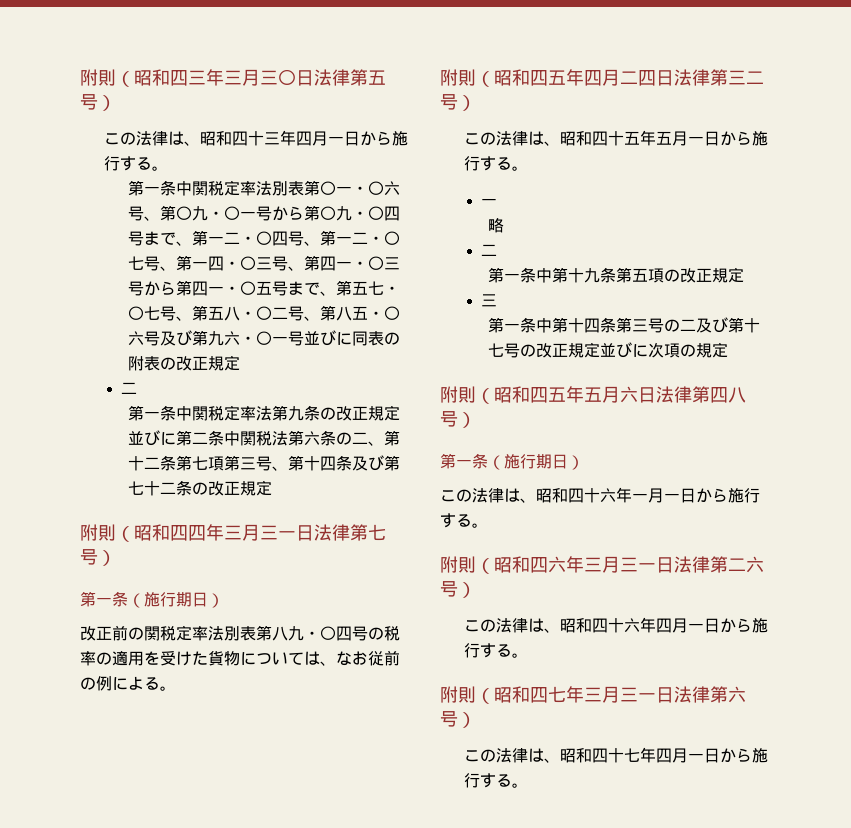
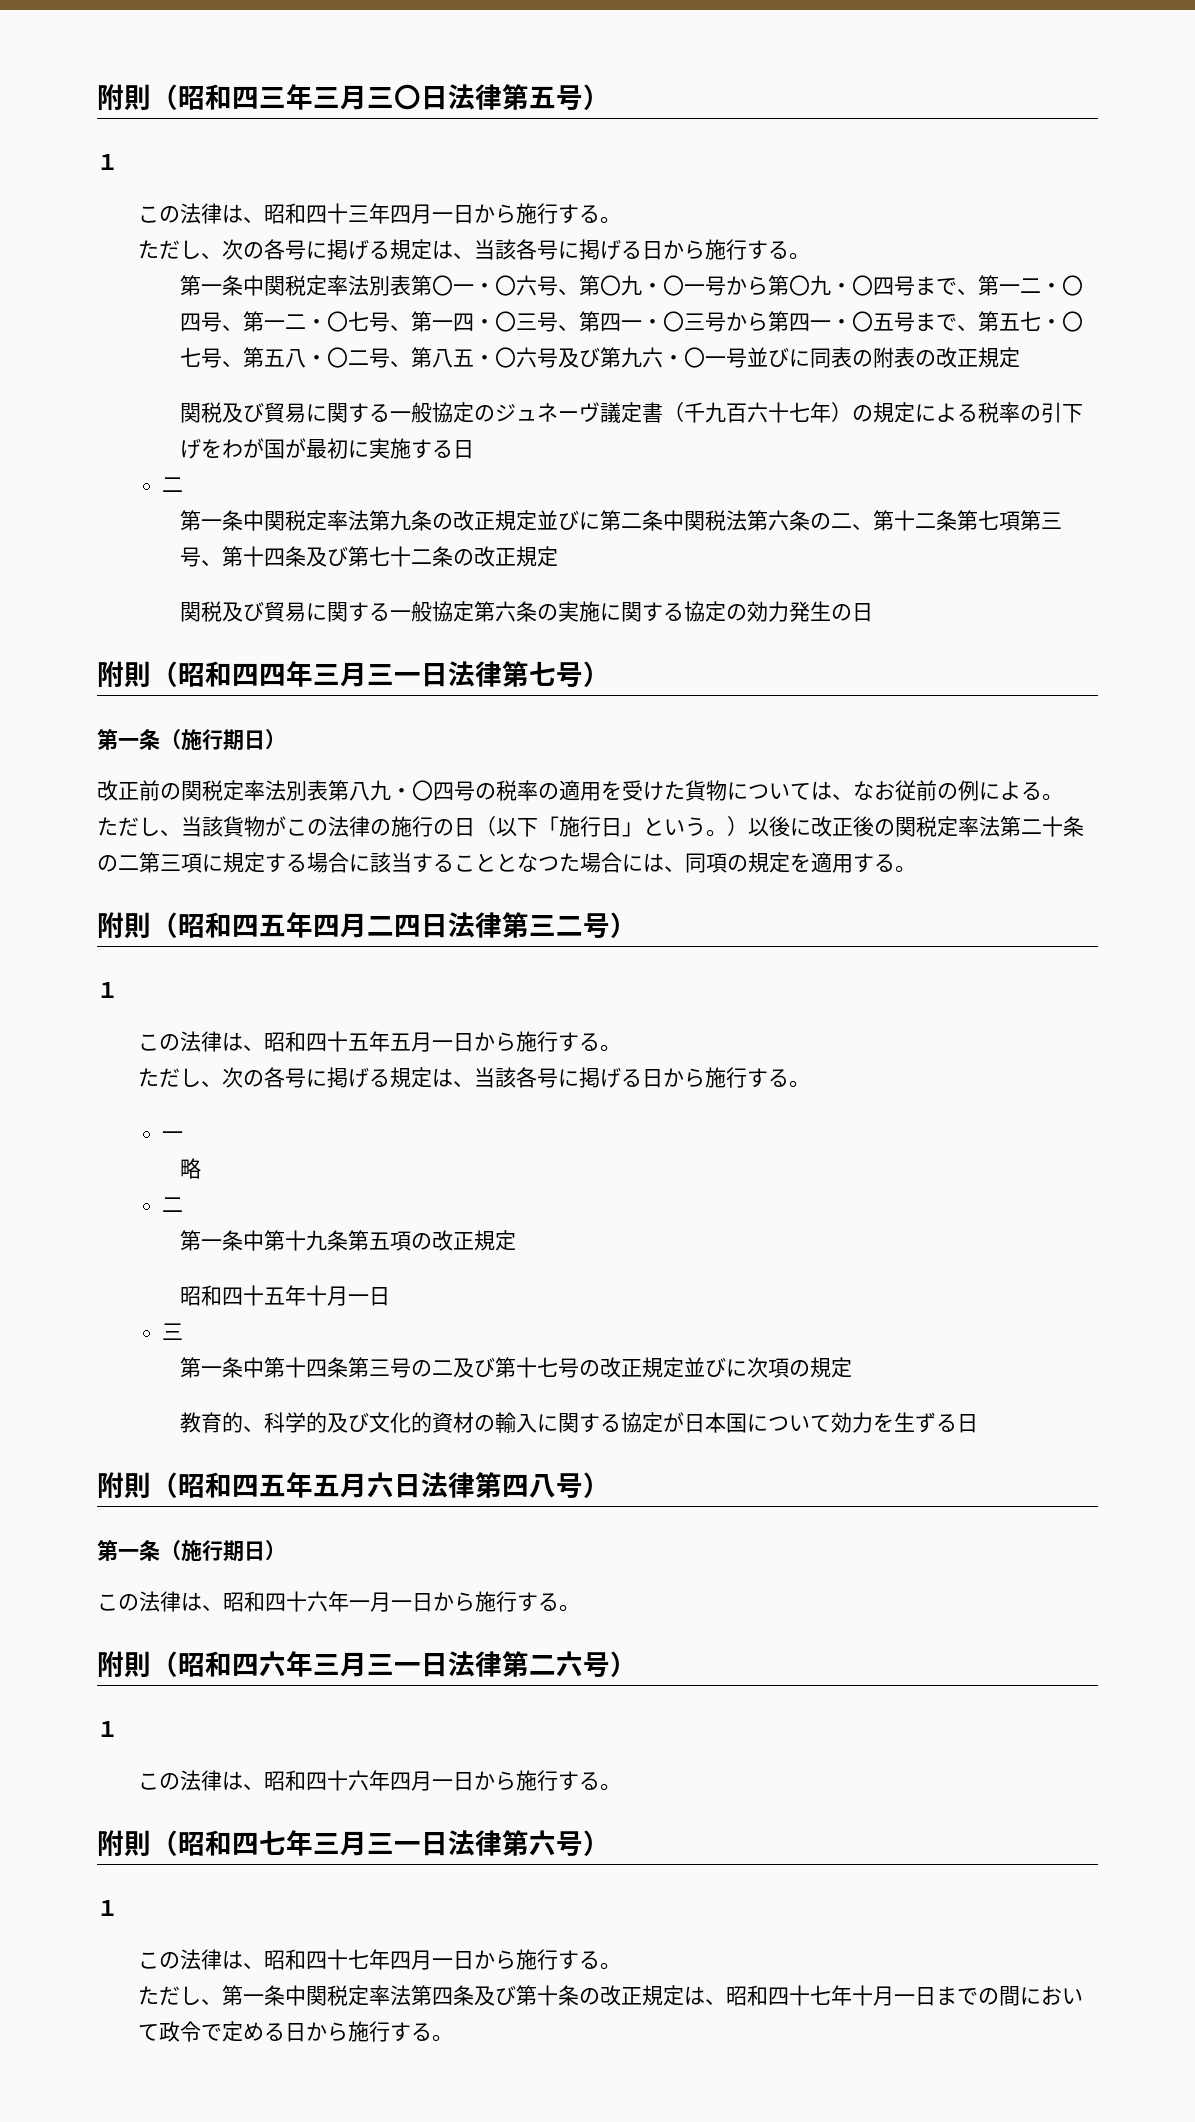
  附則（昭和四三年三月三〇日法律第五号）
+ １
  この法律は、昭和四十三年四月一日から施行する。
+ ただし、次の各号に掲げる規定は、当該各号に掲げる日から施行する。
+ 関税及び貿易に関する一般協定のジュネーヴ議定書（千九百六十七年）の規定による税率の引下げをわが国が最初に実施する日
+ 関税及び貿易に関する一般協定第六条の実施に関する協定の効力発生の日
+ ただし、当該貨物がこの法律の施行の日（以下「施行日」という。）以後に改正後の関税定率法第二十条の二第三項に規定する場合に該当することとなつた場合には、同項の規定を適用する。
  附則（昭和四五年四月二四日法律第三二号）
+ １
  この法律は、昭和四十五年五月一日から施行する。
+ ただし、次の各号に掲げる規定は、当該各号に掲げる日から施行する。
+ 昭和四十五年十月一日
+ 教育的、科学的及び文化的資材の輸入に関する協定が日本国について効力を生ずる日
  附則（昭和四六年三月三一日法律第二六号）
+ １
  附則（昭和四七年三月三一日法律第六号）
+ １
+ ただし、第一条中関税定率法第四条及び第十条の改正規定は、昭和四十七年十月一日までの間において政令で定める日から施行する。

